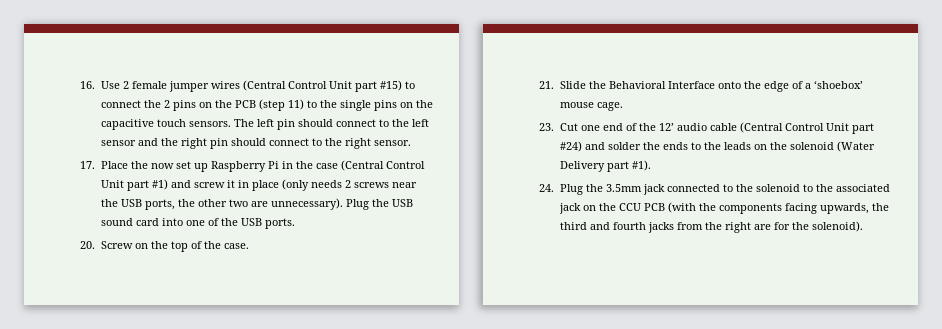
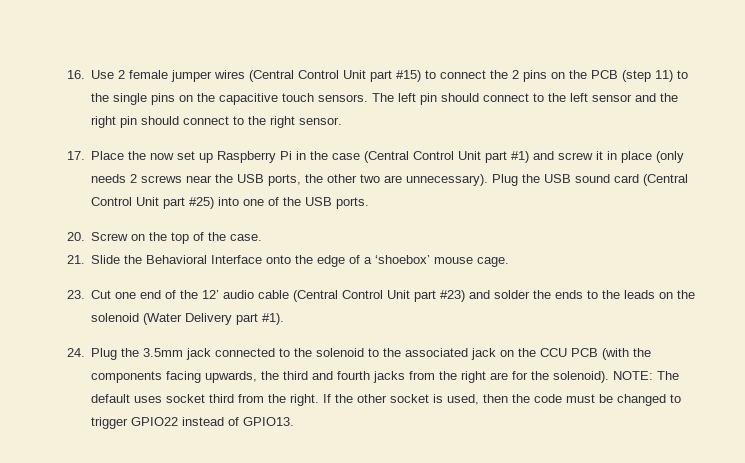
- Plug the USB sound card into one of the USB ports.
+ Plug the USB sound card (Central Control Unit part #25) into one of the USB ports.
- 23. Cut one end of the 12’ audio cable (Central Control Unit part #24) and solder the ends to the leads on the solenoid (Water Delivery part #1).
+ 23. Cut one end of the 12’ audio cable (Central Control Unit part #23) and solder the ends to the leads on the solenoid (Water Delivery part #1).
+ NOTE: The default uses socket third from the right. If the other socket is used, then the code must be changed to trigger GPIO22 instead of GPIO13.

